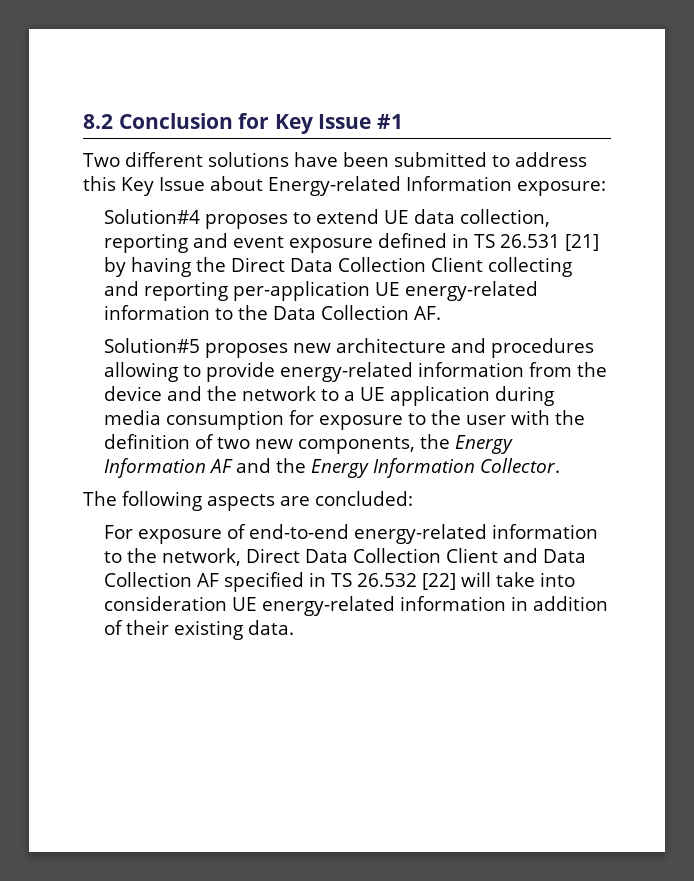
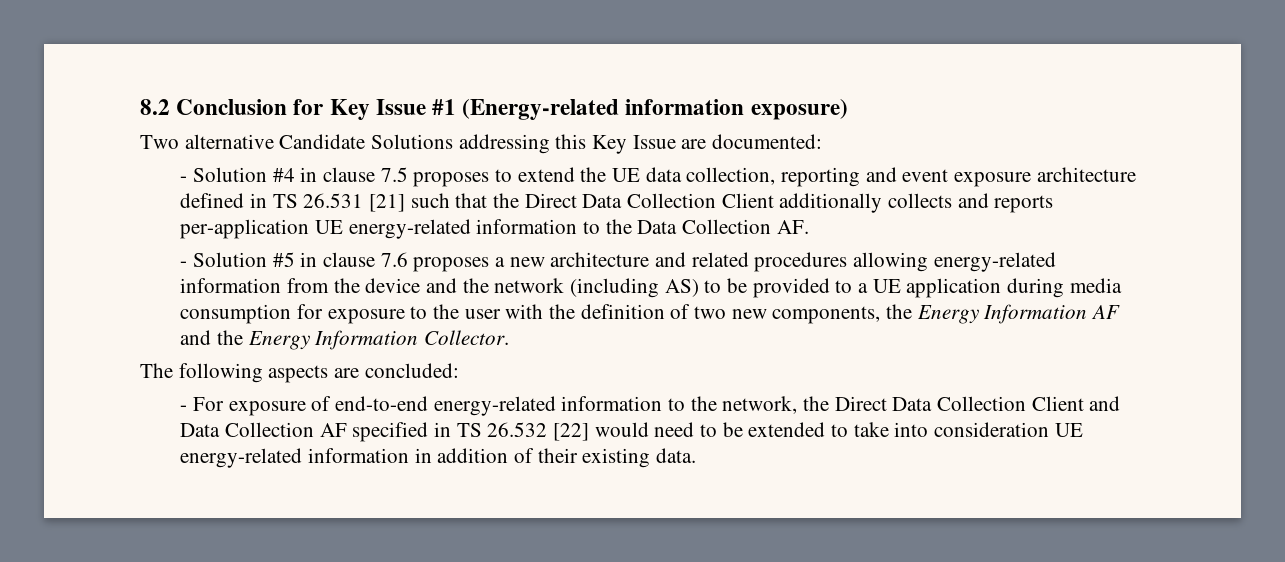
- 8.2 Conclusion for Key Issue #1
- Two different solutions have been submitted to address this Key Issue about Energy-related Information exposure:
- Solution#4 proposes to extend UE data collection, reporting and event exposure defined in TS 26.531 [21] by having the Direct Data Collection Client collecting and reporting per-application UE energy-related information to the Data Collection AF.
+ 8.2 Conclusion for Key Issue #1 (Energy-related information exposure)
+ Two alternative Candidate Solutions addressing this Key Issue are documented:
+ - Solution #4 in clause 7.5 proposes to extend the UE data collection, reporting and event exposure architecture defined in TS 26.531 [21] such that the Direct Data Collection Client additionally collects and reports per-application UE energy-related information to the Data Collection AF.
- Solution#5 proposes new architecture and procedures allowing to provide energy-related information from the device and the network to a UE application during media consumption for exposure to the user with the definition of two new components, the Energy Information AF and the Energy Information Collector.
+ - Solution #5 in clause 7.6 proposes a new architecture and related procedures allowing energy-related information from the device and the network (including AS) to be provided to a UE application during media consumption for exposure to the user with the definition of two new components, the Energy Information AF and the Energy Information Collector.
- For exposure of end-to-end energy-related information to the network, Direct Data Collection Client and Data Collection AF specified in TS 26.532 [22] will take into consideration UE energy-related information in addition of their existing data.
+ - For exposure of end-to-end energy-related information to the network, the Direct Data Collection Client and Data Collection AF specified in TS 26.532 [22] would need to be extended to take into consideration UE energy-related information in addition of their existing data.

